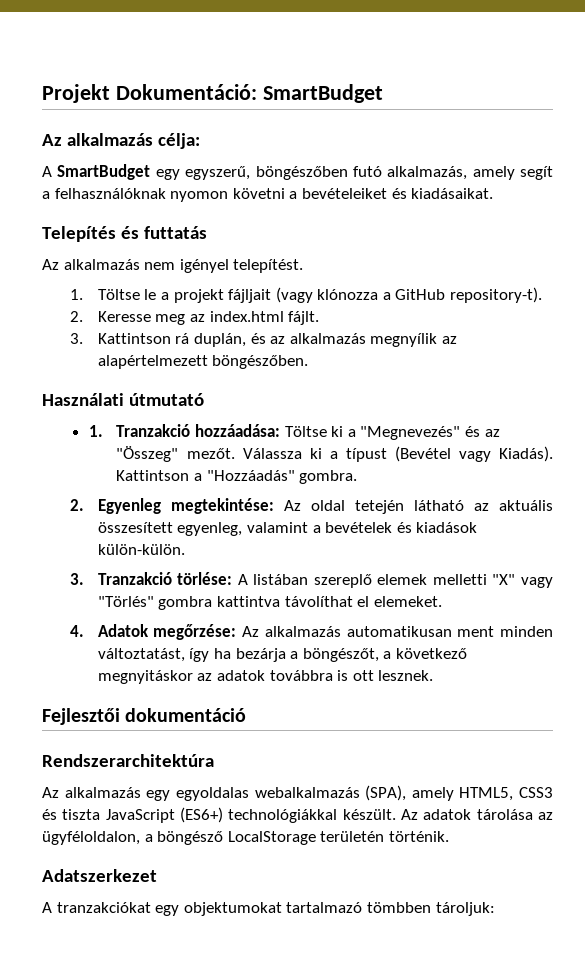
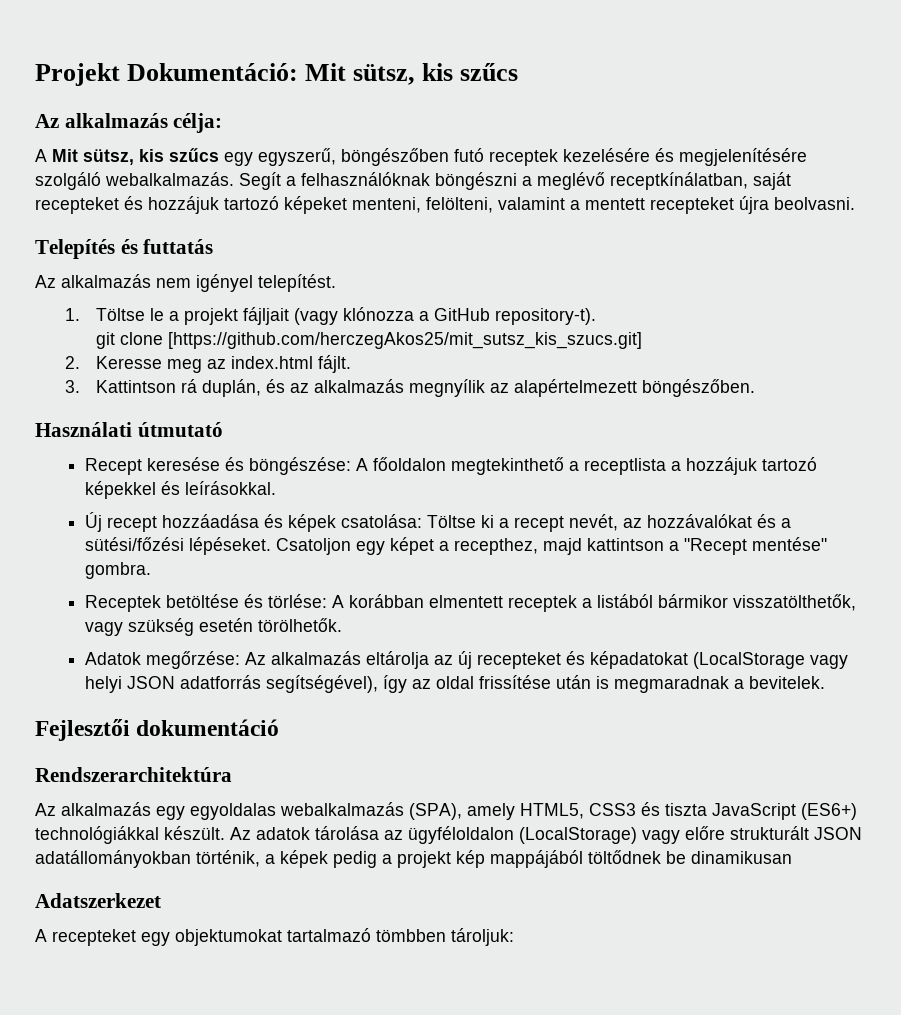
- Projekt Dokumentáció: SmartBudget
+ Projekt Dokumentáció: Mit sütsz, kis szűcs
- A SmartBudget egy egyszerű, böngészőben futó alkalmazás, amely segít a felhasználóknak nyomon követni a bevételeiket és kiadásaikat.
+ A Mit sütsz, kis szűcs egy egyszerű, böngészőben futó receptek kezelésére és megjelenítésére szolgáló webalkalmazás. Segít a felhasználóknak böngészni a meglévő receptkínálatban, saját recepteket és hozzájuk tartozó képeket menteni, felölteni, valamint a mentett recepteket újra beolvasni.
+ git clone [https://github.com/herczegAkos25/mit_sutsz_kis_szucs.git]
- 1. Tranzakció hozzáadása: Töltse ki a "Megnevezés" és az "Összeg" mezőt. Válassza ki a típust (Bevétel vagy Kiadás). Kattintson a "Hozzáadás" gombra.
- 2. Egyenleg megtekintése: Az oldal tetején látható az aktuális összesített egyenleg, valamint a bevételek és kiadások külön-külön.
- 3. Tranzakció törlése: A listában szereplő elemek melletti "X" vagy "Törlés" gombra kattintva távolíthat el elemeket.
- 4. Adatok megőrzése: Az alkalmazás automatikusan ment minden változtatást, így ha bezárja a böngészőt, a következő megnyitáskor az adatok továbbra is ott lesznek.
+ Recept keresése és böngészése: A főoldalon megtekinthető a receptlista a hozzájuk tartozó képekkel és leírásokkal.
+ Új recept hozzáadása és képek csatolása: Töltse ki a recept nevét, az hozzávalókat és a sütési/főzési lépéseket. Csatoljon egy képet a recepthez, majd kattintson a "Recept mentése" gombra.
+ Receptek betöltése és törlése: A korábban elmentett receptek a listából bármikor visszatölthetők, vagy szükség esetén törölhetők.
+ Adatok megőrzése: Az alkalmazás eltárolja az új recepteket és képadatokat (LocalStorage vagy helyi JSON adatforrás segítségével), így az oldal frissítése után is megmaradnak a bevitelek.
- Az adatok tárolása az ügyféloldalon, a böngésző LocalStorage területén történik.
+ Az adatok tárolása az ügyféloldalon (LocalStorage) vagy előre strukturált JSON adatállományokban történik, a képek pedig a projekt kép mappájából töltődnek be dinamikusan
- A tranzakciókat egy objektumokat tartalmazó tömbben tároljuk:
+ A recepteket egy objektumokat tartalmazó tömbben tároljuk:

